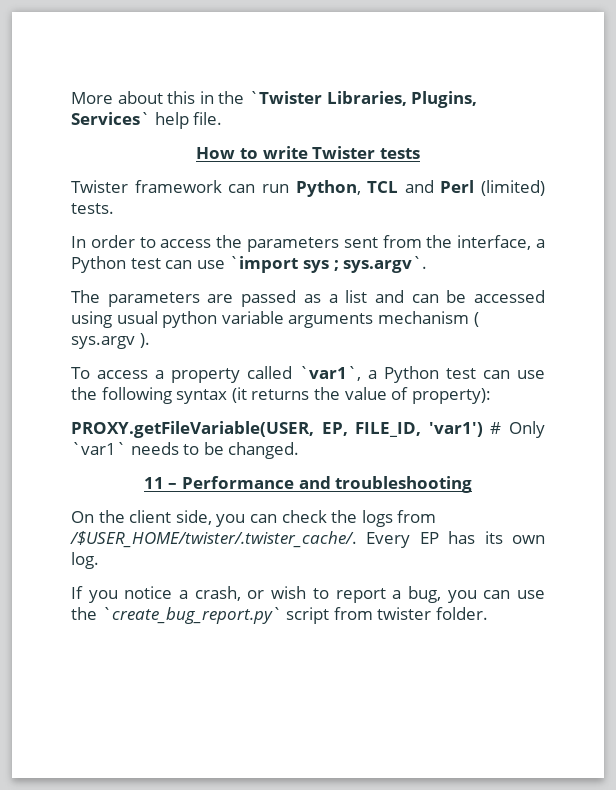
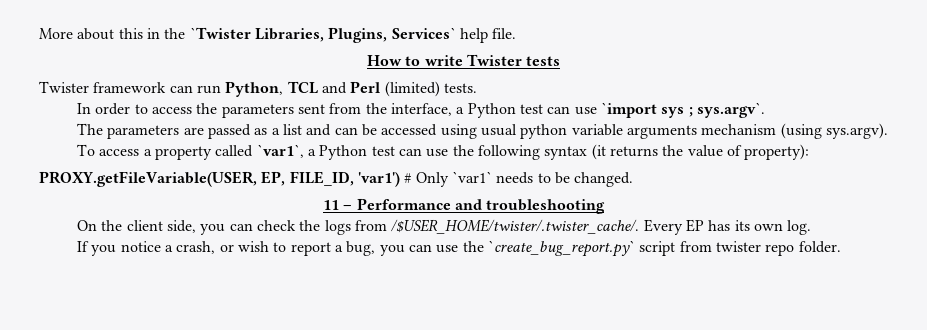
- The parameters are passed as a list and can be accessed using usual python variable arguments mechanism ( sys.argv ).
+ The parameters are passed as a list and can be accessed using usual python variable arguments mechanism (using sys.argv).
- If you notice a crash, or wish to report a bug, you can use the `create_bug_report.py` script from twister folder.
+ If you notice a crash, or wish to report a bug, you can use the `create_bug_report.py` script from twister repo folder.

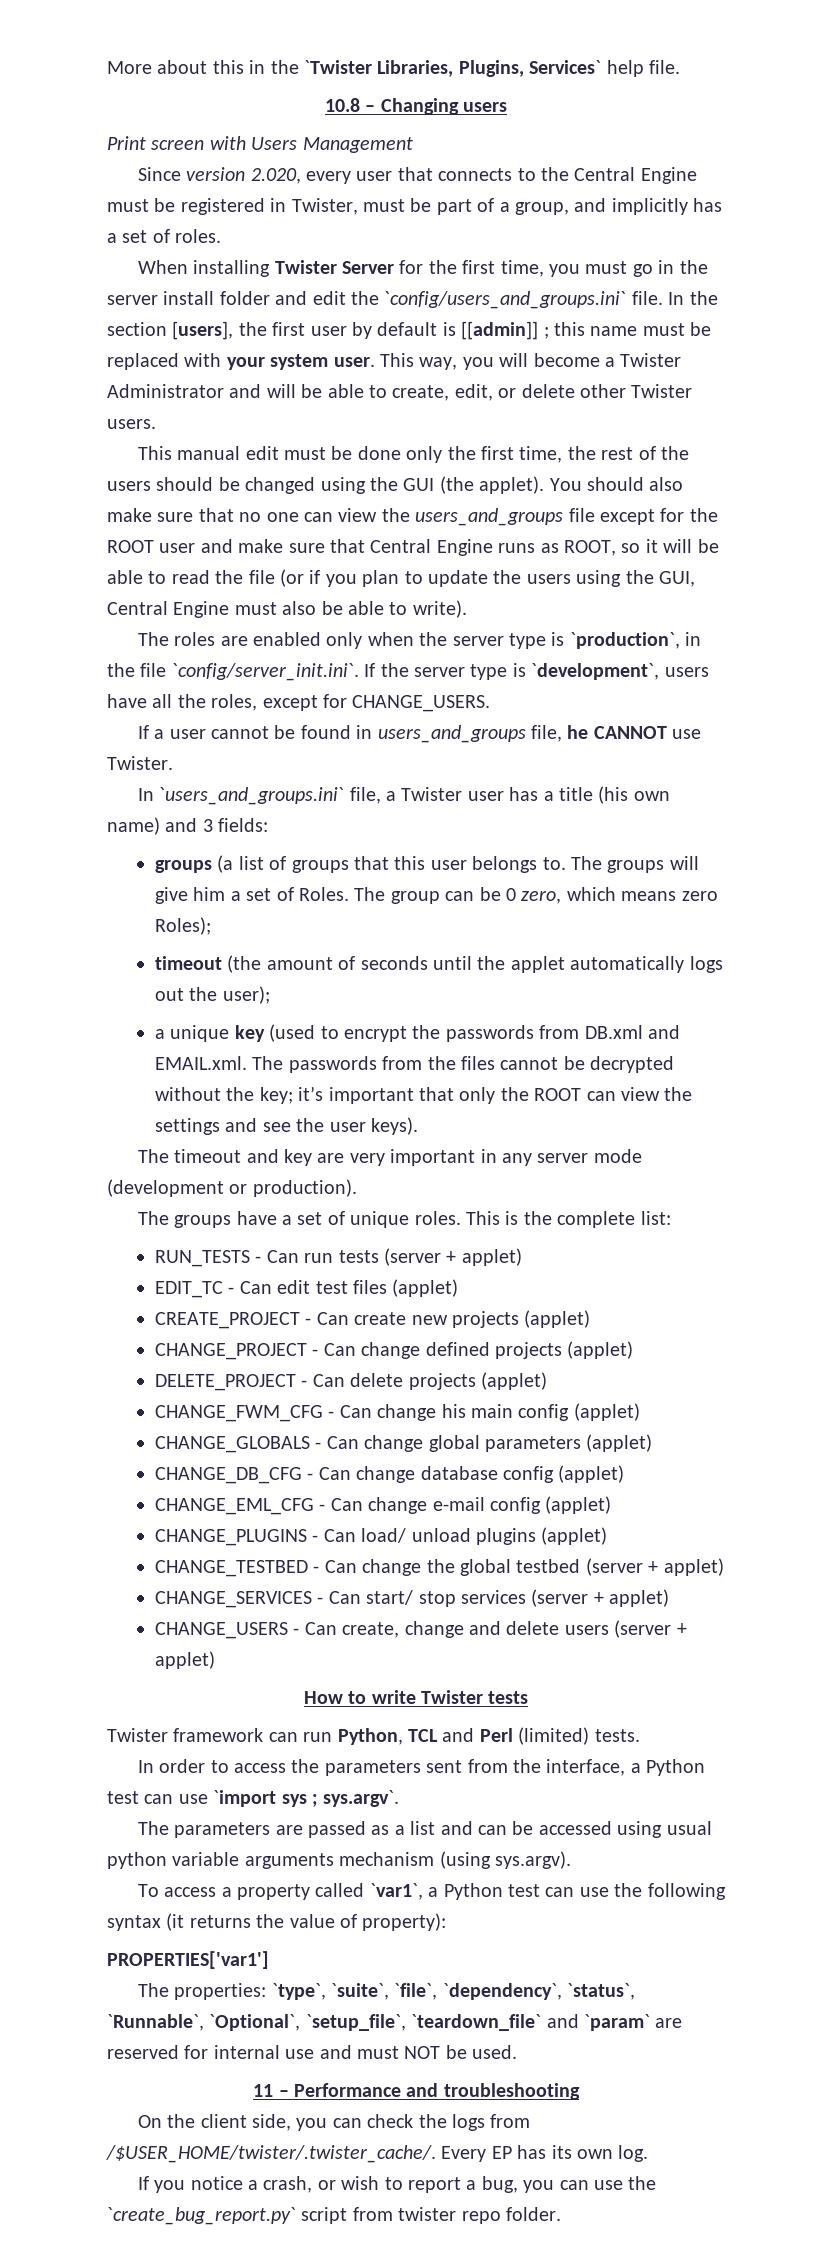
+ 10.8 – Changing users
+ Print screen with Users Management
+ Since version 2.020, every user that connects to the Central Engine must be registered in Twister, must be part of a group, and implicitly has a set of roles.
+ When installing Twister Server for the first time, you must go in the server install folder and edit the `config/users_and_groups.ini` file. In the section [users], the first user by default is [[admin]] ; this name must be replaced with your system user. This way, you will become a Twister Administrator and will be able to create, edit, or delete other Twister users.
+ This manual edit must be done only the first time, the rest of the users should be changed using the GUI (the applet). You should also make sure that no one can view the users_and_groups file except for the ROOT user and make sure that Central Engine runs as ROOT, so it will be able to read the file (or if you plan to update the users using the GUI, Central Engine must also be able to write).
+ The roles are enabled only when the server type is `production`, in the file `config/server_init.ini`. If the server type is `development`, users have all the roles, except for CHANGE_USERS.
+ If a user cannot be found in users_and_groups file, he CANNOT use Twister.
+ In `users_and_groups.ini` file, a Twister user has a title (his own name) and 3 fields:
+ groups (a list of groups that this user belongs to. The groups will give him a set of Roles. The group can be 0 zero, which means zero Roles);
+ timeout (the amount of seconds until the applet automatically logs out the user);
+ a unique key (used to encrypt the passwords from DB.xml and EMAIL.xml. The passwords from the files cannot be decrypted without the key; it’s important that only the ROOT can view the settings and see the user keys).
+ The timeout and key are very important in any server mode (development or production).
+ The groups have a set of unique roles. This is the complete list:
+ RUN_TESTS - Can run tests (server + applet)
+ EDIT_TC - Can edit test files (applet)
+ CREATE_PROJECT - Can create new projects (applet)
+ CHANGE_PROJECT - Can change defined projects (applet)
+ DELETE_PROJECT - Can delete projects (applet)
+ CHANGE_FWM_CFG - Can change his main config (applet)
+ CHANGE_GLOBALS - Can change global parameters (applet)
+ CHANGE_DB_CFG - Can change database config (applet)
+ CHANGE_EML_CFG - Can change e-mail config (applet)
+ CHANGE_PLUGINS - Can load/ unload plugins (applet)
+ CHANGE_TESTBED - Can change the global testbed (server + applet)
+ CHANGE_SERVICES - Can start/ stop services (server + applet)
+ CHANGE_USERS - Can create, change and delete users (server + applet)
- PROXY.getFileVariable(USER, EP, FILE_ID, 'var1') # Only `var1` needs to be changed.
+ PROPERTIES['var1']
+ The properties: `type`, `suite`, `file`, `dependency`, `status`, `Runnable`, `Optional`, `setup_file`, `teardown_file` and `param` are reserved for internal use and must NOT be used.

